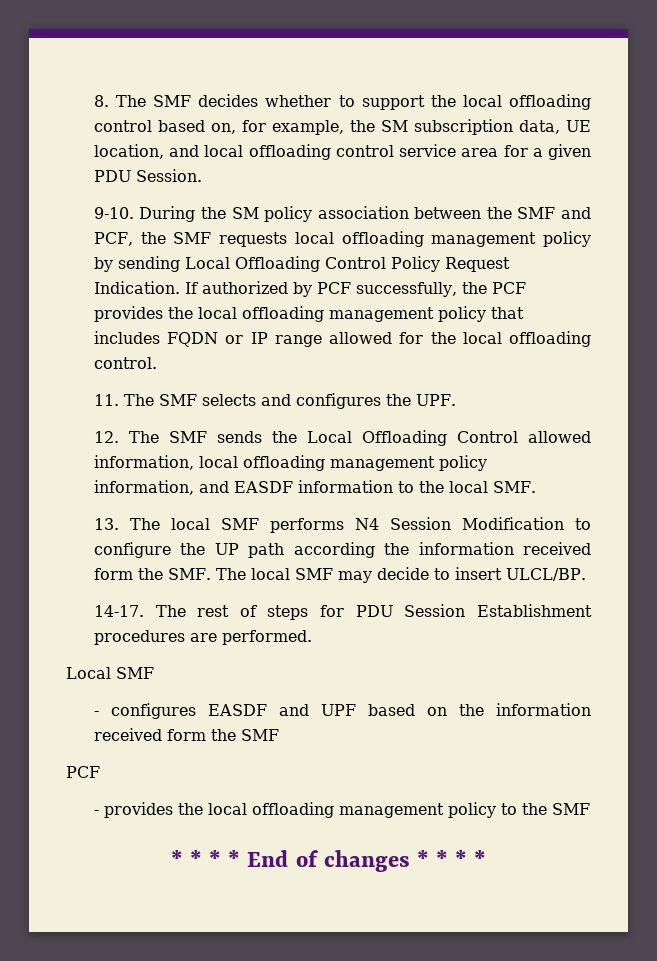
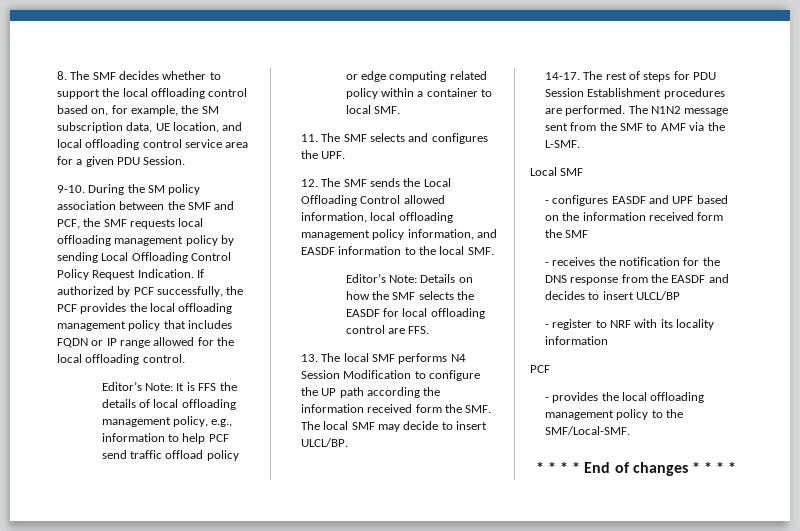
+ Editor’s Note: It is FFS the details of local offloading management policy, e.g., information to help PCF send traffic offload policy or edge computing related policy within a container to local SMF.
+ Editor’s Note: Details on how the SMF selects the EASDF for local offloading control are FFS.
+ The N1N2 message sent from the SMF to AMF via the L-SMF.
+ - receives the notification for the DNS response from the EASDF and decides to insert ULCL/BP
+ - register to NRF with its locality information
- - provides the local offloading management policy to the SMF
+ - provides the local offloading management policy to the SMF/Local-SMF.

